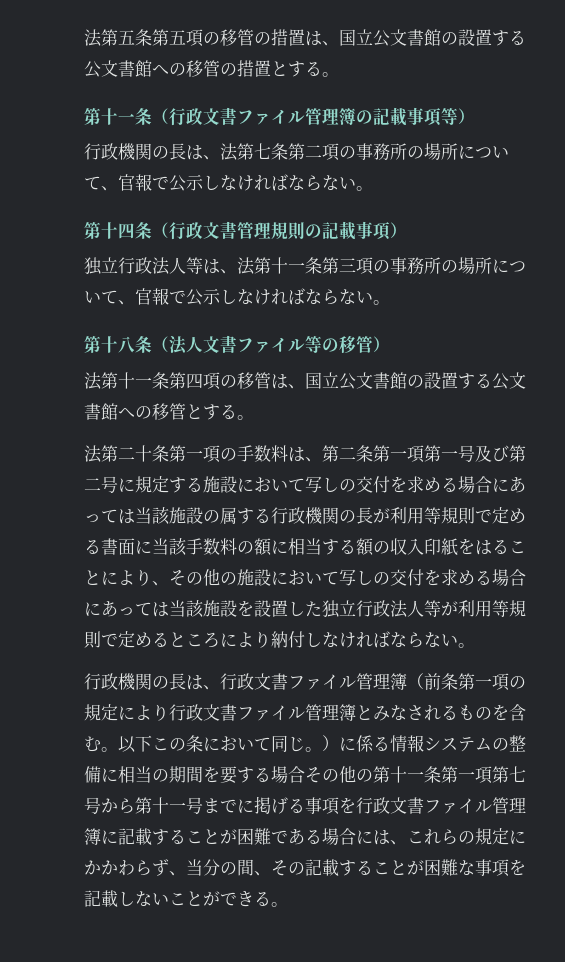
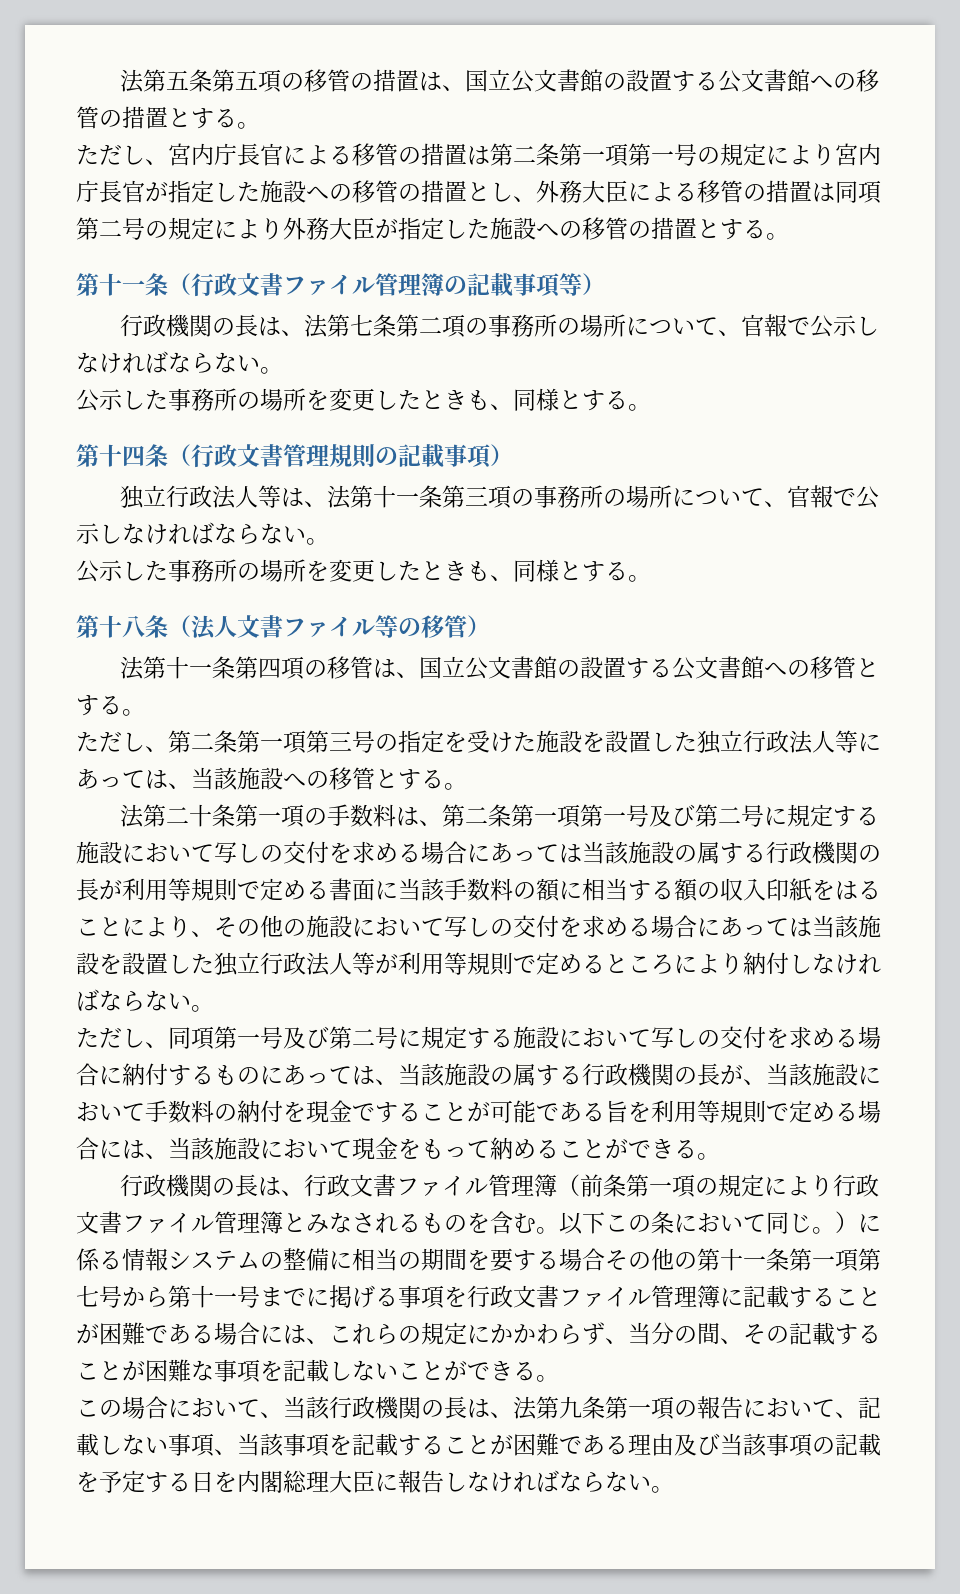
+ ただし、宮内庁長官による移管の措置は第二条第一項第一号の規定により宮内庁長官が指定した施設への移管の措置とし、外務大臣による移管の措置は同項第二号の規定により外務大臣が指定した施設への移管の措置とする。
  行政機関の長は、法第七条第二項の事務所の場所について、官報で公示しなければならない。
+ 公示した事務所の場所を変更したときも、同様とする。
  独立行政法人等は、法第十一条第三項の事務所の場所について、官報で公示しなければならない。
+ 公示した事務所の場所を変更したときも、同様とする。
+ ただし、第二条第一項第三号の指定を受けた施設を設置した独立行政法人等にあっては、当該施設への移管とする。
+ ただし、同項第一号及び第二号に規定する施設において写しの交付を求める場合に納付するものにあっては、当該施設の属する行政機関の長が、当該施設において手数料の納付を現金ですることが可能である旨を利用等規則で定める場合には、当該施設において現金をもって納めることができる。
+ この場合において、当該行政機関の長は、法第九条第一項の報告において、記載しない事項、当該事項を記載することが困難である理由及び当該事項の記載を予定する日を内閣総理大臣に報告しなければならない。

